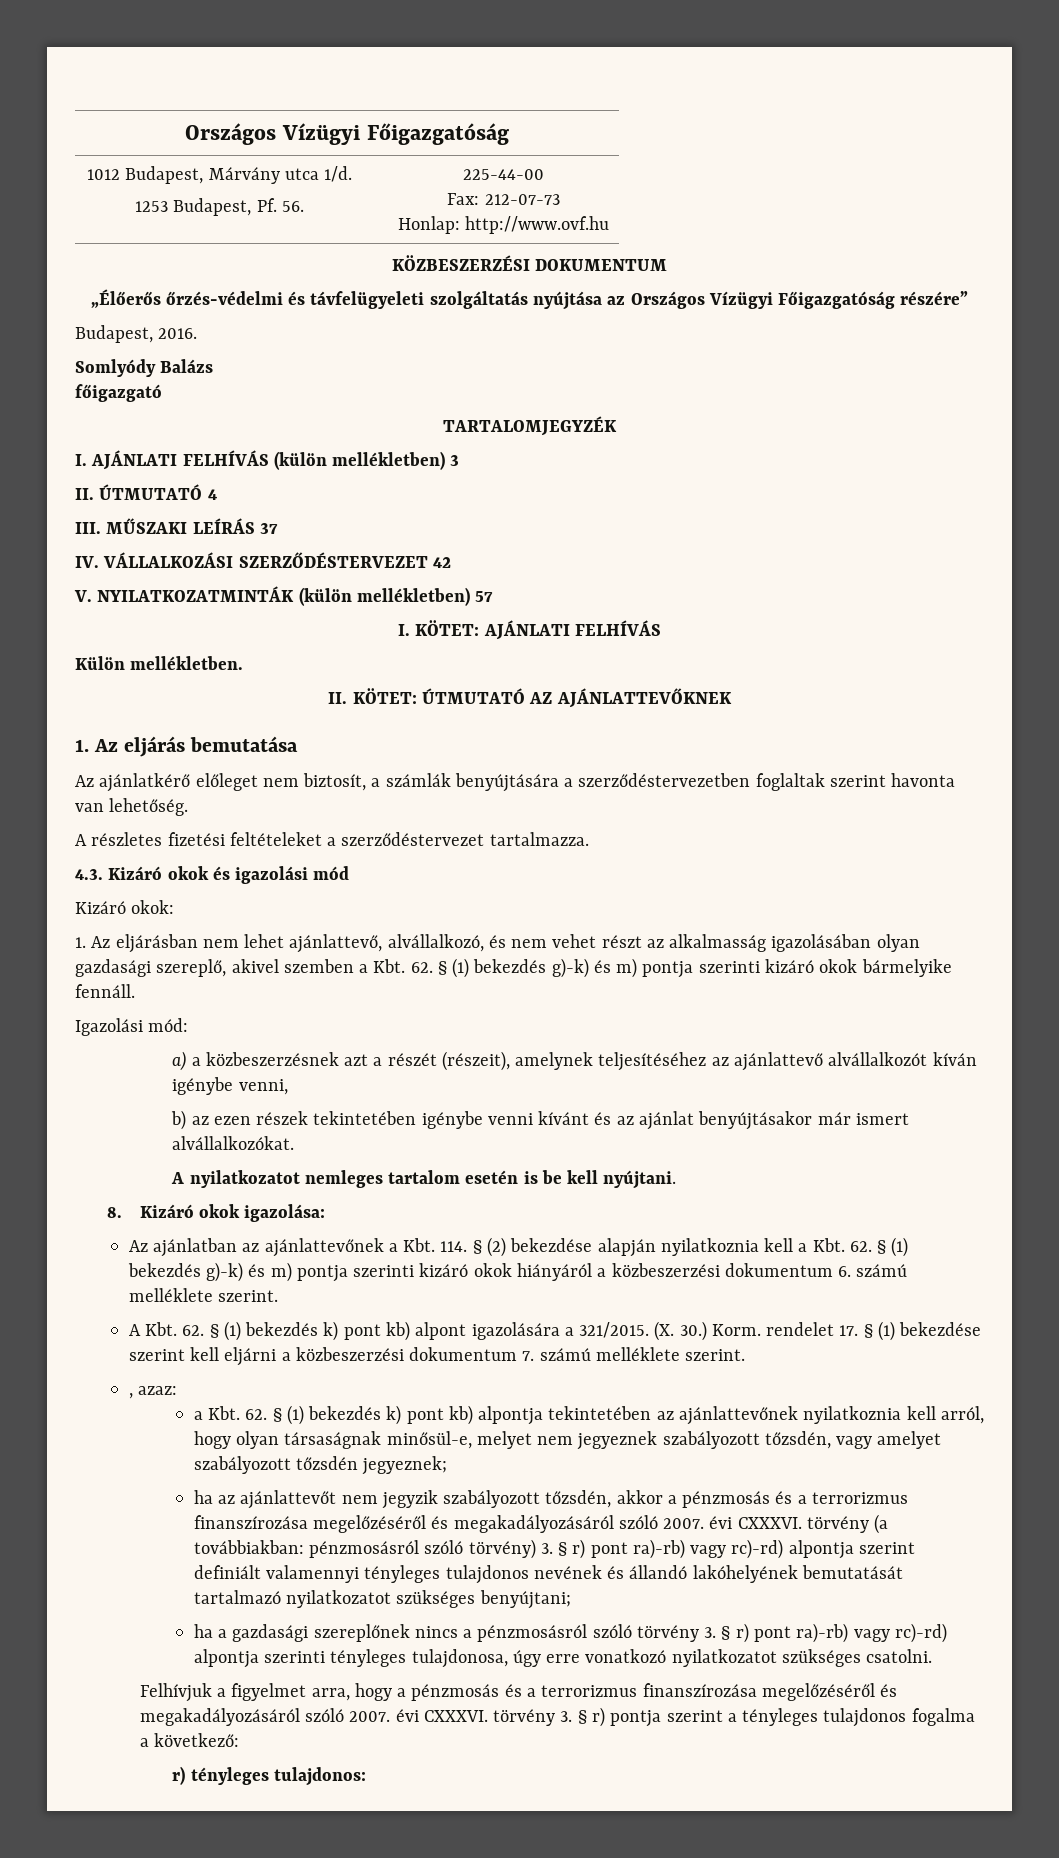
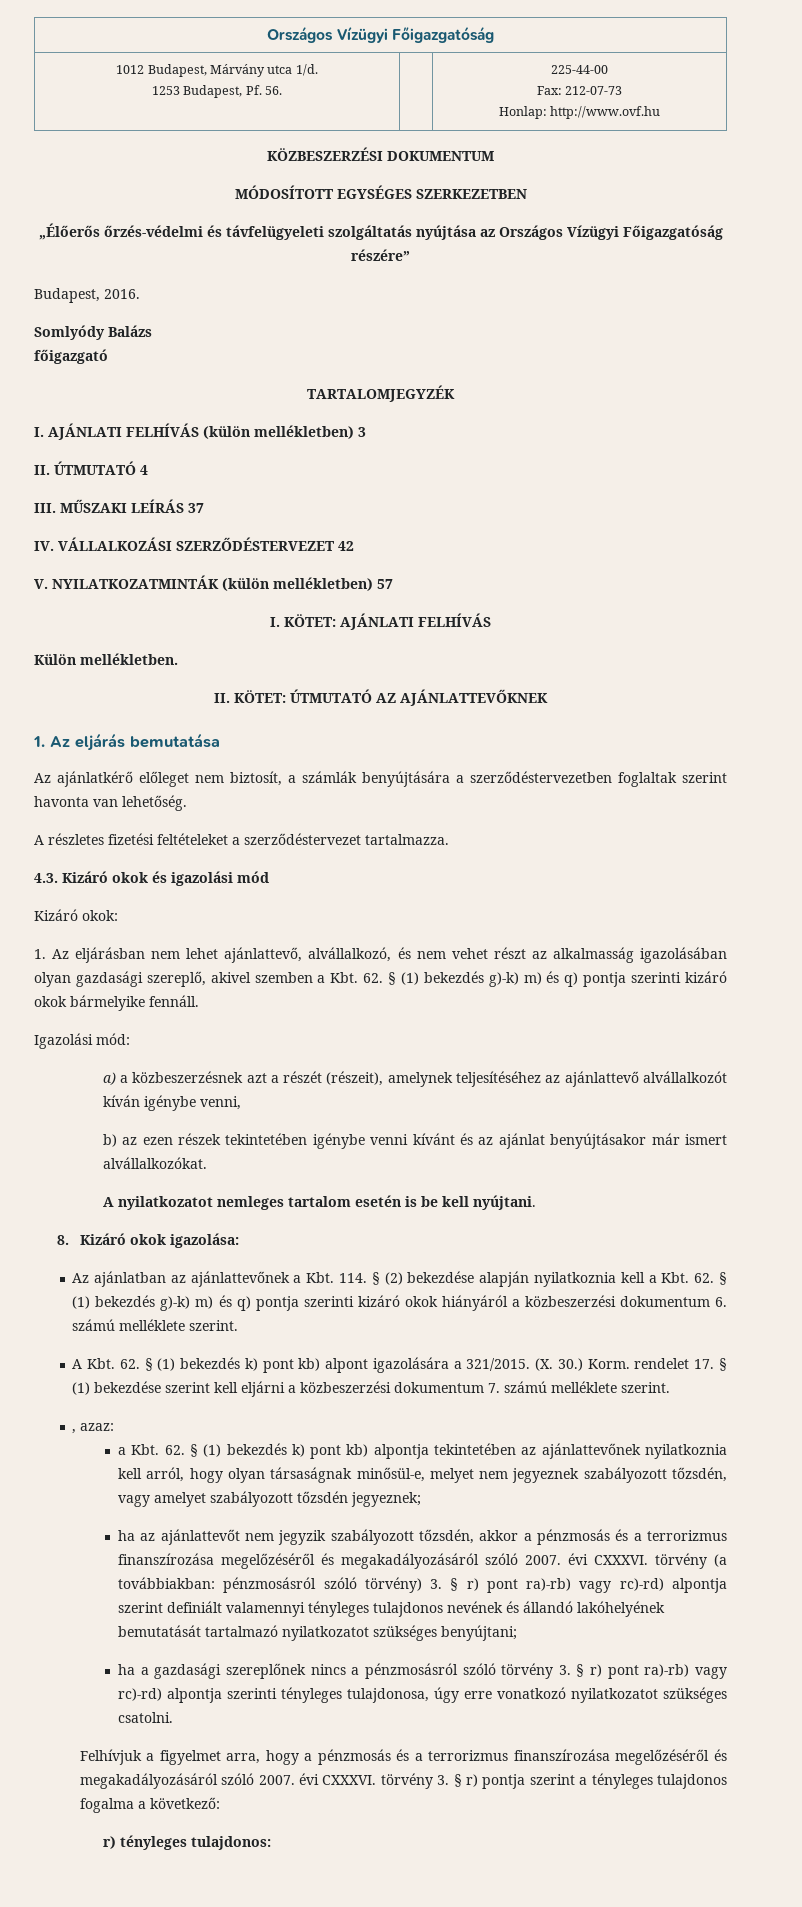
+ MÓDOSÍTOTT EGYSÉGES SZERKEZETBEN
- 1. Az eljárásban nem lehet ajánlattevő, alvállalkozó, és nem vehet részt az alkalmasság igazolásában olyan gazdasági szereplő, akivel szemben a Kbt. 62. § (1) bekezdés g)-k) és m) pontja szerinti kizáró okok bármelyike fennáll.
+ 1. Az eljárásban nem lehet ajánlattevő, alvállalkozó, és nem vehet részt az alkalmasság igazolásában olyan gazdasági szereplő, akivel szemben a Kbt. 62. § (1) bekezdés g)-k) m) és q) pontja szerinti kizáró okok bármelyike fennáll.
- Az ajánlatban az ajánlattevőnek a Kbt. 114. § (2) bekezdése alapján nyilatkoznia kell a Kbt. 62. § (1) bekezdés g)-k) és m) pontja szerinti kizáró okok hiányáról a közbeszerzési dokumentum 6. számú melléklete szerint.
+ Az ajánlatban az ajánlattevőnek a Kbt. 114. § (2) bekezdése alapján nyilatkoznia kell a Kbt. 62. § (1) bekezdés g)-k) m) és q) pontja szerinti kizáró okok hiányáról a közbeszerzési dokumentum 6. számú melléklete szerint.

